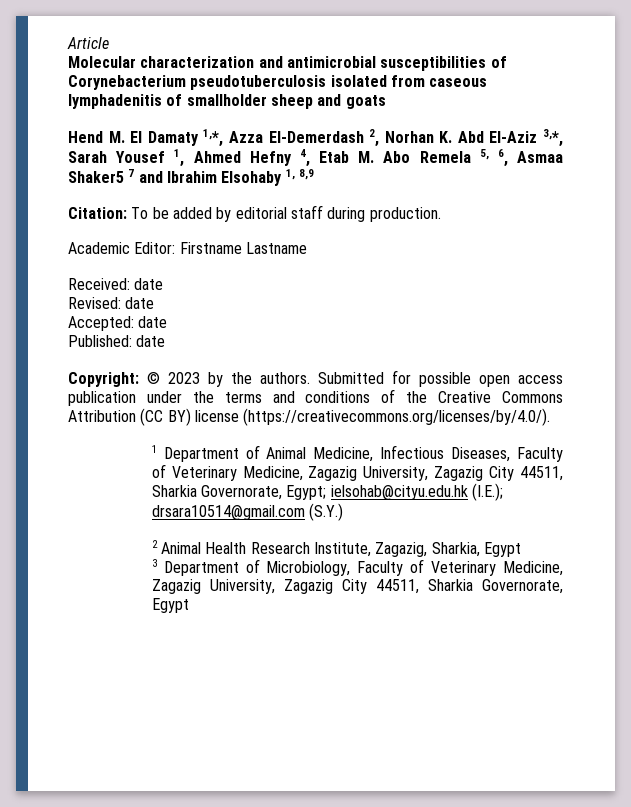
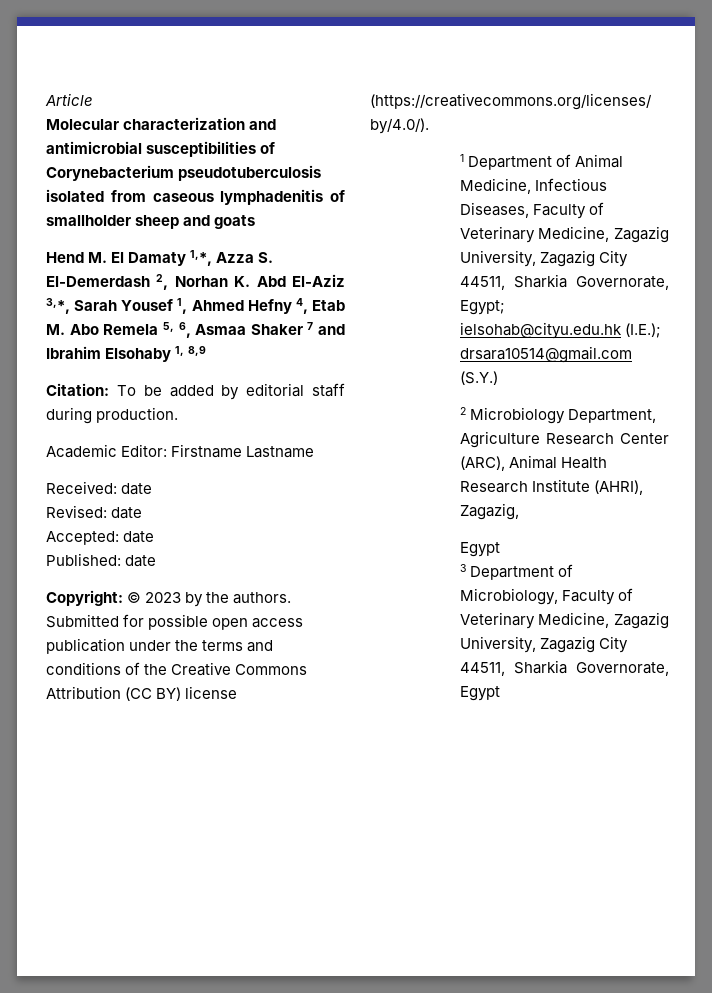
- Hend M. El Damaty 1,*, Azza El-Demerdash 2, Norhan K. Abd El-Aziz 3,*, Sarah Yousef 1, Ahmed Hefny 4, Etab M. Abo Remela 5, 6, Asmaa Shaker5 7 and Ibrahim Elsohaby 1, 8,9
+ Hend M. El Damaty 1,*, Azza S. El-Demerdash 2, Norhan K. Abd El-Aziz 3,*, Sarah Yousef 1, Ahmed Hefny 4, Etab M. Abo Remela 5, 6, Asmaa Shaker 7 and Ibrahim Elsohaby 1, 8,9
- 2 Animal Health Research Institute, Zagazig, Sharkia, Egypt
+ 2 Microbiology Department, Agriculture Research Center (ARC), Animal Health Research Institute (AHRI), Zagazig,
+ Egypt

